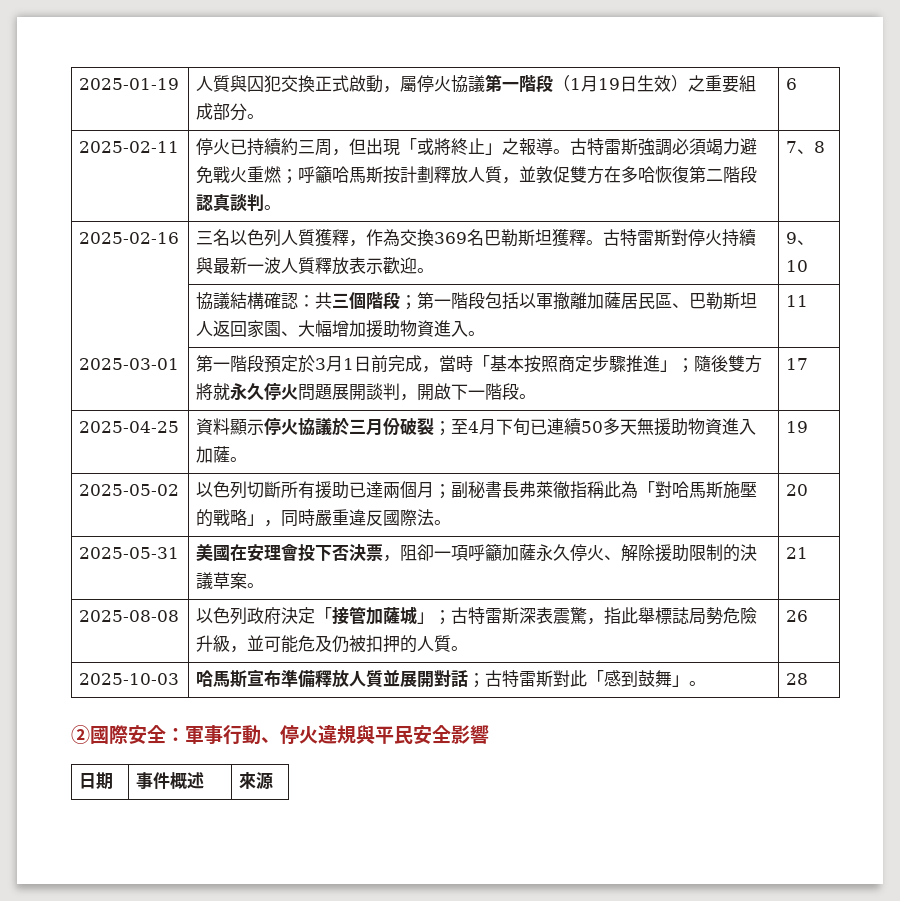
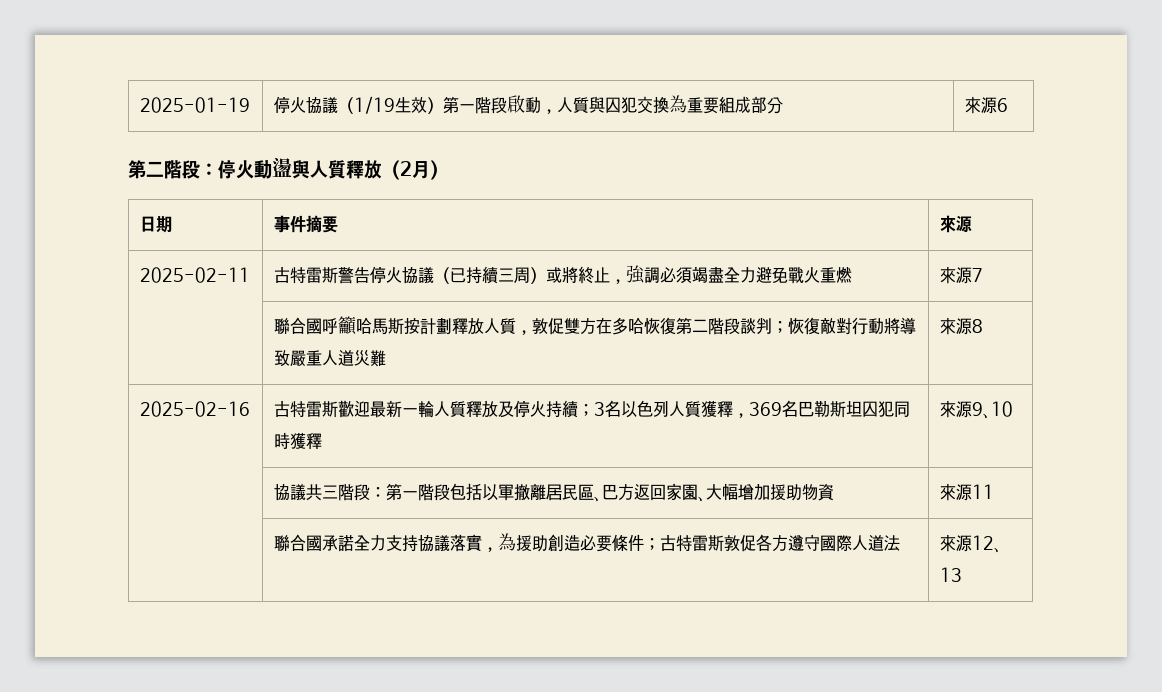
- 2025-01-19 | 人質與囚犯交換正式啟動，屬停火協議第一階段（1月19日生效）之重要組成部分。 | 6
+ 2025-01-19 | 停火協議（1/19生效）第一階段啟動，人質與囚犯交換為重要組成部分 | 來源6
- 2025-02-11 | 停火已持續約三周，但出現「或將終止」之報導。古特雷斯強調必須竭力避免戰火重燃；呼籲哈馬斯按計劃釋放人質，並敦促雙方在多哈恢復第二階段認真談判。 | 7、8
- 2025-02-16 | 三名以色列人質獲釋，作為交換369名巴勒斯坦獲釋。古特雷斯對停火持續與最新一波人質釋放表示歡迎。 | 9、10
- | 協議結構確認：共三個階段；第一階段包括以軍撤離加薩居民區、巴勒斯坦人返回家園、大幅增加援助物資進入。 | 11
+ 第二階段：停火動盪與人質釋放（2月）
+ 日期 | 事件摘要 | 來源
+ 2025-02-11 | 古特雷斯警告停火協議（已持續三周）或將終止，強調必須竭盡全力避免戰火重燃 | 來源7
+ | 聯合國呼籲哈馬斯按計劃釋放人質，敦促雙方在多哈恢復第二階段談判；恢復敵對行動將導致嚴重人道災難 | 來源8
+ 2025-02-16 | 古特雷斯歡迎最新一輪人質釋放及停火持續；3名以色列人質獲釋，369名巴勒斯坦囚犯同時獲釋 | 來源9、10
+ | 協議共三階段：第一階段包括以軍撤離居民區、巴方返回家園、大幅增加援助物資 | 來源11
- 2025-03-01 | 第一階段預定於3月1日前完成，當時「基本按照商定步驟推進」；隨後雙方將就永久停火問題展開談判，開啟下一階段。 | 17
- 2025-04-25 | 資料顯示停火協議於三月份破裂；至4月下旬已連續50多天無援助物資進入加薩。 | 19
- 2025-05-02 | 以色列切斷所有援助已達兩個月；副秘書長弗萊徹指稱此為「對哈馬斯施壓的戰略」，同時嚴重違反國際法。 | 20
- 2025-05-31 | 美國在安理會投下否決票，阻卻一項呼籲加薩永久停火、解除援助限制的決議草案。 | 21
- 2025-08-08 | 以色列政府決定「接管加薩城」；古特雷斯深表震驚，指此舉標誌局勢危險升級，並可能危及仍被扣押的人質。 | 26
- 2025-10-03 | 哈馬斯宣布準備釋放人質並展開對話；古特雷斯對此「感到鼓舞」。 | 28
- ②國際安全：軍事行動、停火違規與平民安全影響
- 日期 | 事件概述 | 來源
+ | 聯合國承諾全力支持協議落實，為援助創造必要條件；古特雷斯敦促各方遵守國際人道法 | 來源12、13

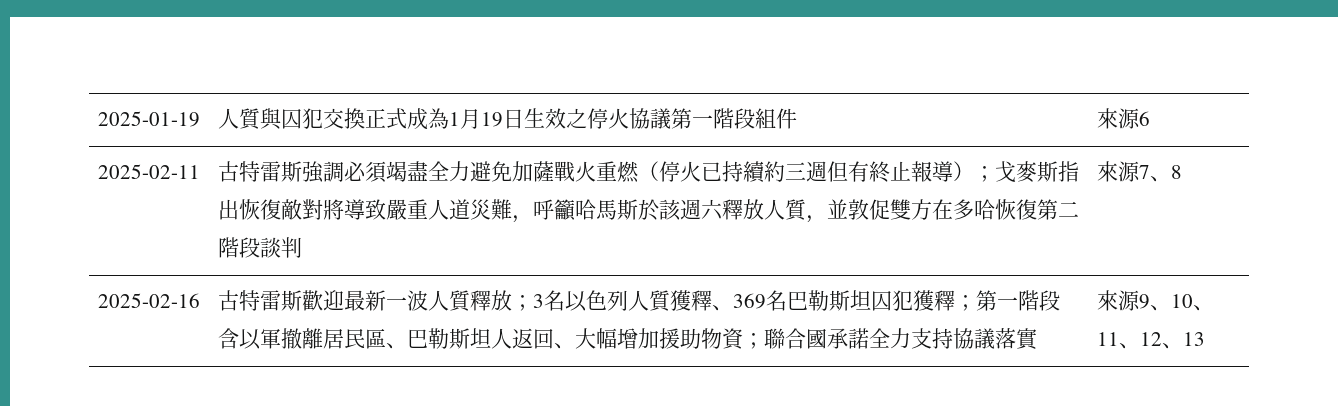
- 2025-01-19 | 停火協議（1/19生效）第一階段啟動，人質與囚犯交換為重要組成部分 | 來源6
- 第二階段：停火動盪與人質釋放（2月）
- 日期 | 事件摘要 | 來源
- 2025-02-11 | 古特雷斯警告停火協議（已持續三周）或將終止，強調必須竭盡全力避免戰火重燃 | 來源7
- | 聯合國呼籲哈馬斯按計劃釋放人質，敦促雙方在多哈恢復第二階段談判；恢復敵對行動將導致嚴重人道災難 | 來源8
+ 2025-01-19 | 人質與囚犯交換正式成為1月19日生效之停火協議第一階段組件 | 來源6
+ 2025-02-11 | 古特雷斯強調必須竭盡全力避免加薩戰火重燃（停火已持續約三週但有終止報導）；戈麥斯指出恢復敵對將導致嚴重人道災難，呼籲哈馬斯於該週六釋放人質，並敦促雙方在多哈恢復第二階段談判 | 來源7、8
- 古特雷斯歡迎最新一輪人質釋放及停火持續；3名以色列人質獲釋，369名巴勒斯坦囚犯同時獲釋 | 來源9、10
- | 協議共三階段：第一階段包括以軍撤離居民區、巴方返回家園、大幅增加援助物資 | 來源11
- | 聯合國承諾全力支持協議落實，為援助創造必要條件；古特雷斯敦促各方遵守國際人道法 | 來源12、13
+ 古特雷斯歡迎最新一波人質釋放；3名以色列人質獲釋、369名巴勒斯坦囚犯獲釋；第一階段含以軍撤離居民區、巴勒斯坦人返回、大幅增加援助物資；聯合國承諾全力支持協議落實 | 來源9、10、11、12、13

